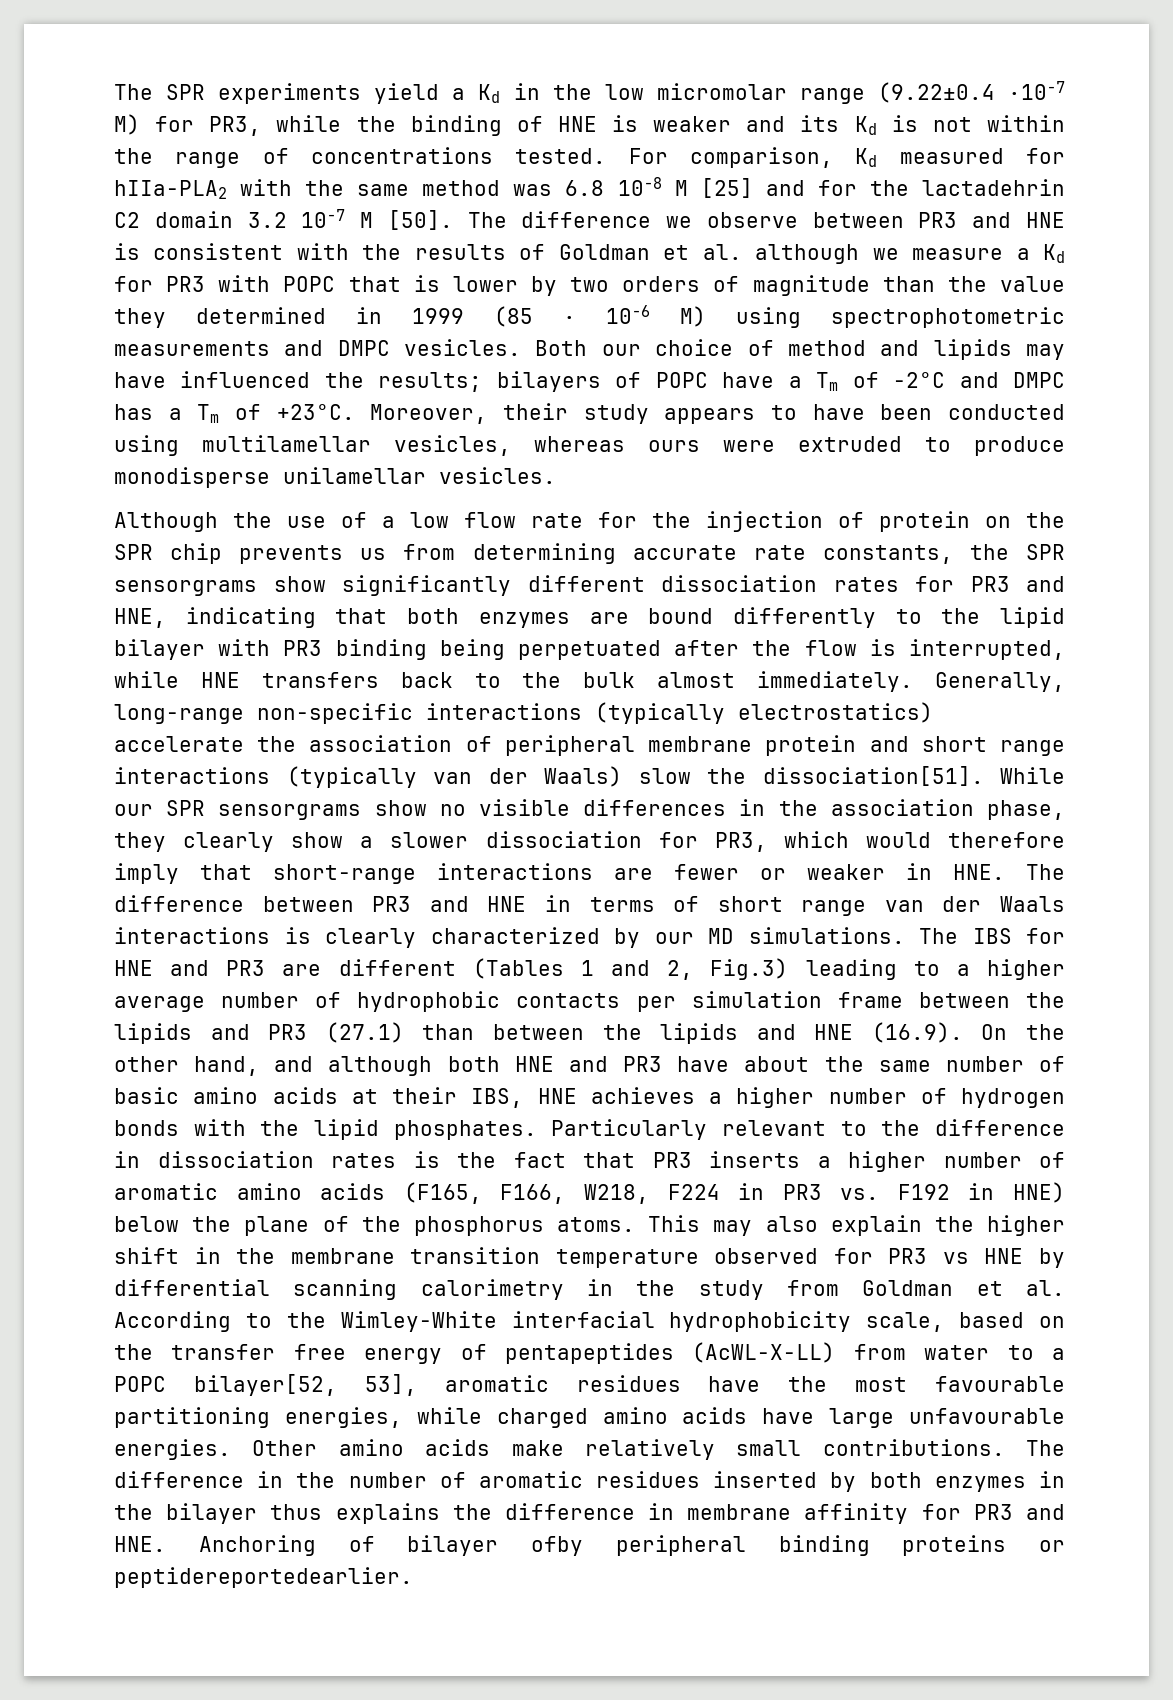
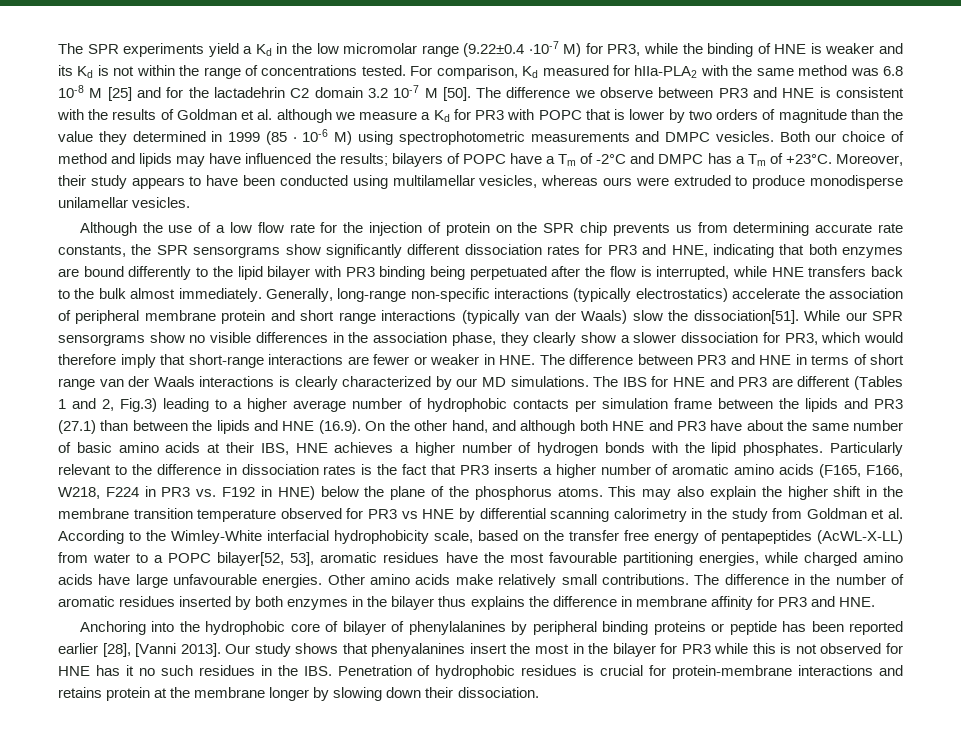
- The difference in the number of aromatic residues inserted by both enzymes in the bilayer thus explains the difference in membrane affinity for PR3 and HNE. Anchoring of bilayer ofby peripheral binding proteins or peptidereportedearlier.
+ The difference in the number of aromatic residues inserted by both enzymes in the bilayer thus explains the difference in membrane affinity for PR3 and HNE.
+ Anchoring into the hydrophobic core of bilayer of phenylalanines by peripheral binding proteins or peptide has been reported earlier [28], [Vanni 2013]. Our study shows that phenyalanines insert the most in the bilayer for PR3 while this is not observed for HNE has it no such residues in the IBS. Penetration of hydrophobic residues is crucial for protein-membrane interactions and retains protein at the membrane longer by slowing down their dissociation.

